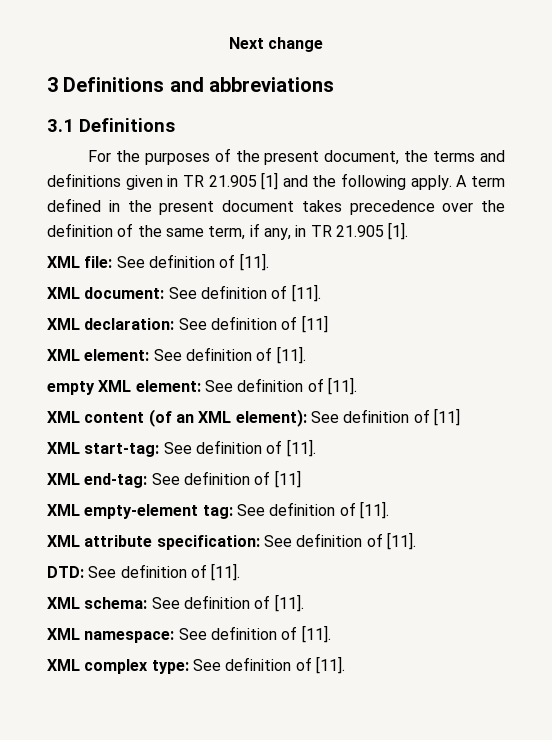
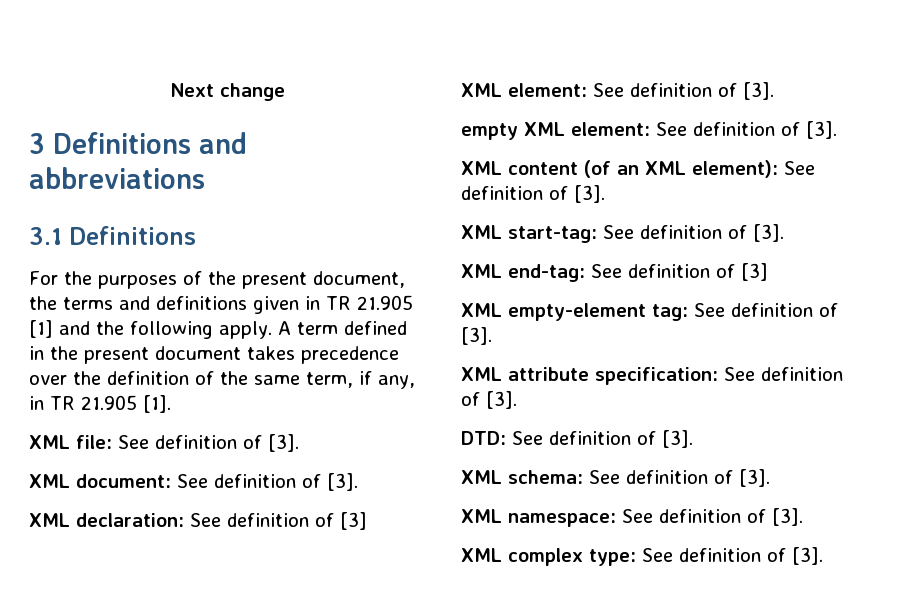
- XML file: See definition of [11].
+ XML file: See definition of [3].
- XML document: See definition of [11].
+ XML document: See definition of [3].
- XML declaration: See definition of [11]
- XML element: See definition of [11].
+ XML declaration: See definition of [3]
+ XML element: See definition of [3].
- empty XML element: See definition of [11].
+ empty XML element: See definition of [3].
- XML content (of an XML element): See definition of [11]
+ XML content (of an XML element): See definition of [3].
- XML start-tag: See definition of [11].
+ XML start-tag: See definition of [3].
- XML end-tag: See definition of [11]
+ XML end-tag: See definition of [3]
- XML empty-element tag: See definition of [11].
+ XML empty-element tag: See definition of [3].
- XML attribute specification: See definition of [11].
+ XML attribute specification: See definition of [3].
- DTD: See definition of [11].
+ DTD: See definition of [3].
- XML schema: See definition of [11].
+ XML schema: See definition of [3].
- XML namespace: See definition of [11].
+ XML namespace: See definition of [3].
- XML complex type: See definition of [11].
+ XML complex type: See definition of [3].

